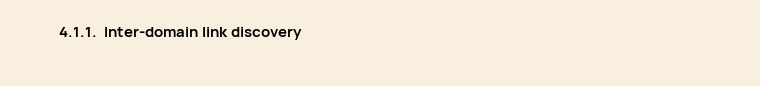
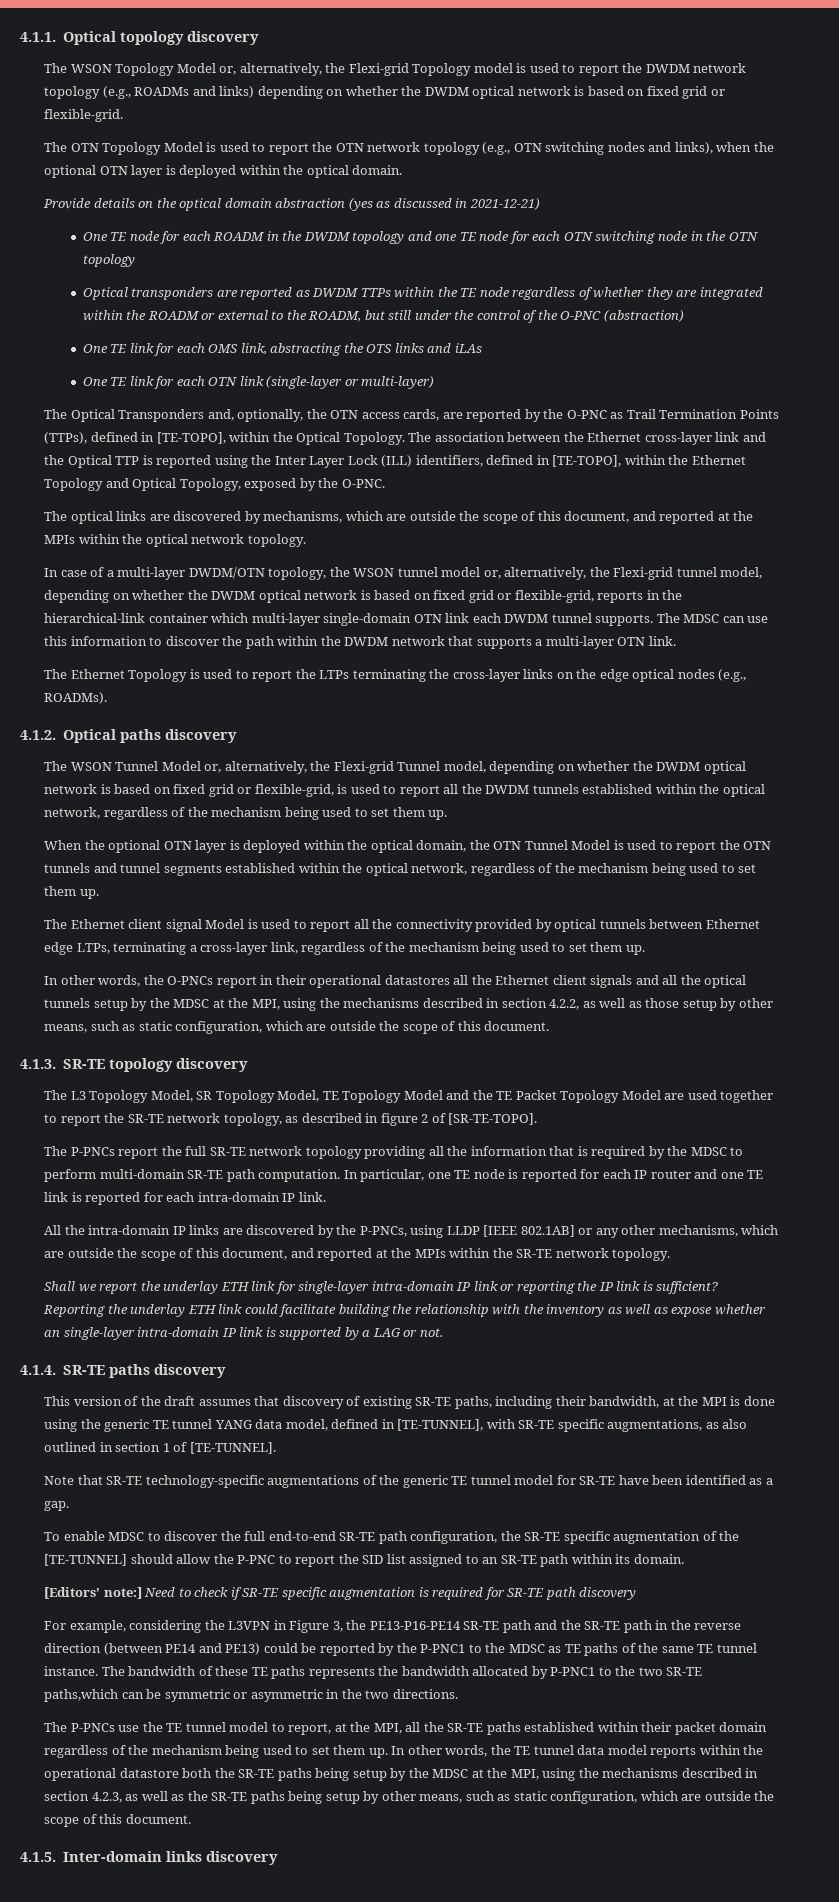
- 4.1.1. Inter-domain link discovery
+ 4.1.1. Optical topology discovery
+ The WSON Topology Model or, alternatively, the Flexi-grid Topology model is used to report the DWDM network topology (e.g., ROADMs and links) depending on whether the DWDM optical network is based on fixed grid or flexible-grid.
+ The OTN Topology Model is used to report the OTN network topology (e.g., OTN switching nodes and links), when the optional OTN layer is deployed within the optical domain.
+ Provide details on the optical domain abstraction (yes as discussed in 2021-12-21)
+ One TE node for each ROADM in the DWDM topology and one TE node for each OTN switching node in the OTN topology
+ Optical transponders are reported as DWDM TTPs within the TE node regardless of whether they are integrated within the ROADM or external to the ROADM, but still under the control of the O-PNC (abstraction)
+ One TE link for each OMS link, abstracting the OTS links and iLAs
+ One TE link for each OTN link (single-layer or multi-layer)
+ The Optical Transponders and, optionally, the OTN access cards, are reported by the O-PNC as Trail Termination Points (TTPs), defined in [TE-TOPO], within the Optical Topology. The association between the Ethernet cross-layer link and the Optical TTP is reported using the Inter Layer Lock (ILL) identifiers, defined in [TE-TOPO], within the Ethernet Topology and Optical Topology, exposed by the O-PNC.
+ The optical links are discovered by mechanisms, which are outside the scope of this document, and reported at the MPIs within the optical network topology.
+ In case of a multi-layer DWDM/OTN topology, the WSON tunnel model or, alternatively, the Flexi-grid tunnel model, depending on whether the DWDM optical network is based on fixed grid or flexible-grid, reports in the hierarchical-link container which multi-layer single-domain OTN link each DWDM tunnel supports. The MDSC can use this information to discover the path within the DWDM network that supports a multi-layer OTN link.
+ The Ethernet Topology is used to report the LTPs terminating the cross-layer links on the edge optical nodes (e.g., ROADMs).
+ 4.1.2. Optical paths discovery
+ The WSON Tunnel Model or, alternatively, the Flexi-grid Tunnel model, depending on whether the DWDM optical network is based on fixed grid or flexible-grid, is used to report all the DWDM tunnels established within the optical network, regardless of the mechanism being used to set them up.
+ When the optional OTN layer is deployed within the optical domain, the OTN Tunnel Model is used to report the OTN tunnels and tunnel segments established within the optical network, regardless of the mechanism being used to set them up.
+ The Ethernet client signal Model is used to report all the connectivity provided by optical tunnels between Ethernet edge LTPs, terminating a cross-layer link, regardless of the mechanism being used to set them up.
+ In other words, the O-PNCs report in their operational datastores all the Ethernet client signals and all the optical tunnels setup by the MDSC at the MPI, using the mechanisms described in section 4.2.2, as well as those setup by other means, such as static configuration, which are outside the scope of this document.
+ 4.1.3. SR-TE topology discovery
+ The L3 Topology Model, SR Topology Model, TE Topology Model and the TE Packet Topology Model are used together to report the SR-TE network topology, as described in figure 2 of [SR-TE-TOPO].
+ The P-PNCs report the full SR-TE network topology providing all the information that is required by the MDSC to perform multi-domain SR-TE path computation. In particular, one TE node is reported for each IP router and one TE link is reported for each intra-domain IP link.
+ All the intra-domain IP links are discovered by the P-PNCs, using LLDP [IEEE 802.1AB] or any other mechanisms, which are outside the scope of this document, and reported at the MPIs within the SR-TE network topology.
+ Shall we report the underlay ETH link for single-layer intra-domain IP link or reporting the IP link is sufficient? Reporting the underlay ETH link could facilitate building the relationship with the inventory as well as expose whether an single-layer intra-domain IP link is supported by a LAG or not.
+ 4.1.4. SR-TE paths discovery
+ This version of the draft assumes that discovery of existing SR-TE paths, including their bandwidth, at the MPI is done using the generic TE tunnel YANG data model, defined in [TE-TUNNEL], with SR-TE specific augmentations, as also outlined in section 1 of [TE-TUNNEL].
+ Note that SR-TE technology-specific augmentations of the generic TE tunnel model for SR-TE have been identified as a gap.
+ To enable MDSC to discover the full end-to-end SR-TE path configuration, the SR-TE specific augmentation of the [TE-TUNNEL] should allow the P-PNC to report the SID list assigned to an SR-TE path within its domain.
+ [Editors’ note:] Need to check if SR-TE specific augmentation is required for SR-TE path discovery
+ For example, considering the L3VPN in Figure 3, the PE13-P16-PE14 SR-TE path and the SR-TE path in the reverse direction (between PE14 and PE13) could be reported by the P-PNC1 to the MDSC as TE paths of the same TE tunnel instance. The bandwidth of these TE paths represents the bandwidth allocated by P-PNC1 to the two SR-TE paths,which can be symmetric or asymmetric in the two directions.
+ The P-PNCs use the TE tunnel model to report, at the MPI, all the SR-TE paths established within their packet domain regardless of the mechanism being used to set them up. In other words, the TE tunnel data model reports within the operational datastore both the SR-TE paths being setup by the MDSC at the MPI, using the mechanisms described in section 4.2.3, as well as the SR-TE paths being setup by other means, such as static configuration, which are outside the scope of this document.
+ 4.1.5. Inter-domain links discovery

